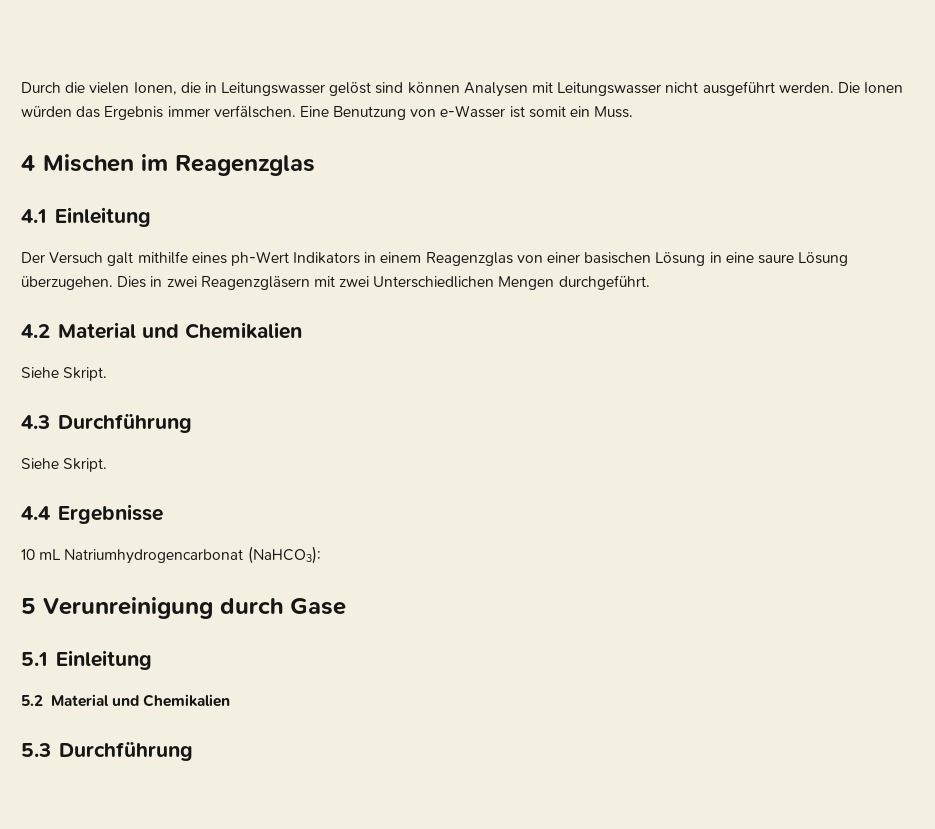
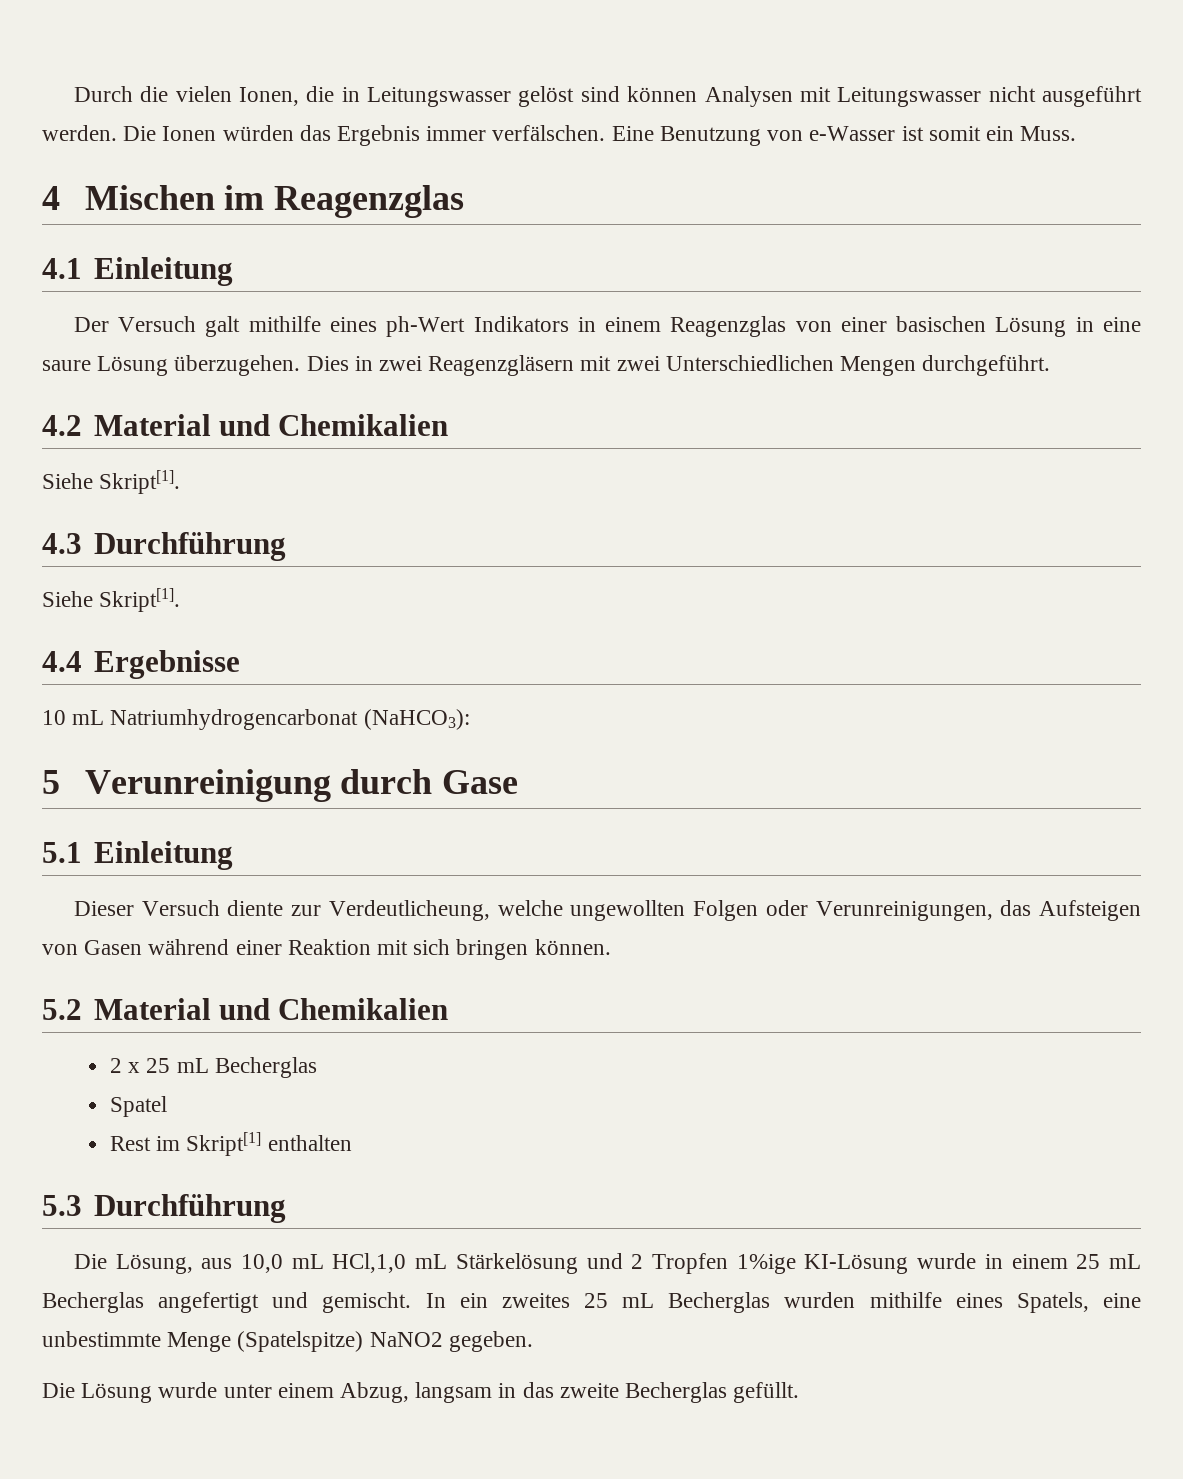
  4.2 Material und Chemikalien
- Siehe Skript.
+ Siehe Skript[1].
  4.3 Durchführung
- Siehe Skript.
+ Siehe Skript[1].
+ Dieser Versuch diente zur Verdeutlicheung, welche ungewollten Folgen oder Verunreinigungen, das Aufsteigen von Gasen während einer Reaktion mit sich bringen können.
  5.2 Material und Chemikalien
+ 2 x 25 mL Becherglas
+ Spatel
+ Rest im Skript[1] enthalten
  5.3 Durchführung
+ Die Lösung, aus 10,0 mL HCl,1,0 mL Stärkelösung und 2 Tropfen 1%ige KI-Lösung wurde in einem 25 mL Becherglas angefertigt und gemischt. In ein zweites 25 mL Becherglas wurden mithilfe eines Spatels, eine unbestimmte Menge (Spatelspitze) NaNO2 gegeben.
+ Die Lösung wurde unter einem Abzug, langsam in das zweite Becherglas gefüllt.

